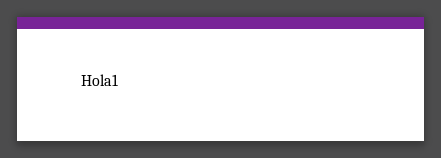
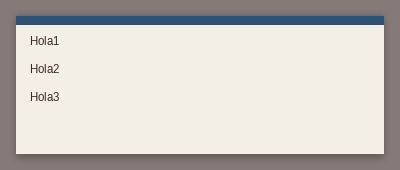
+ Hola2
+ Hola3

